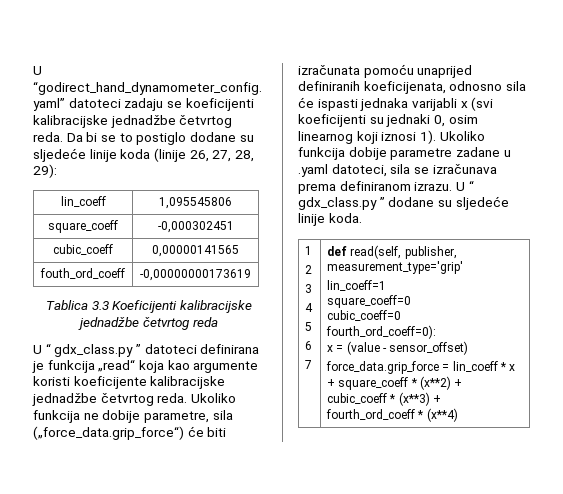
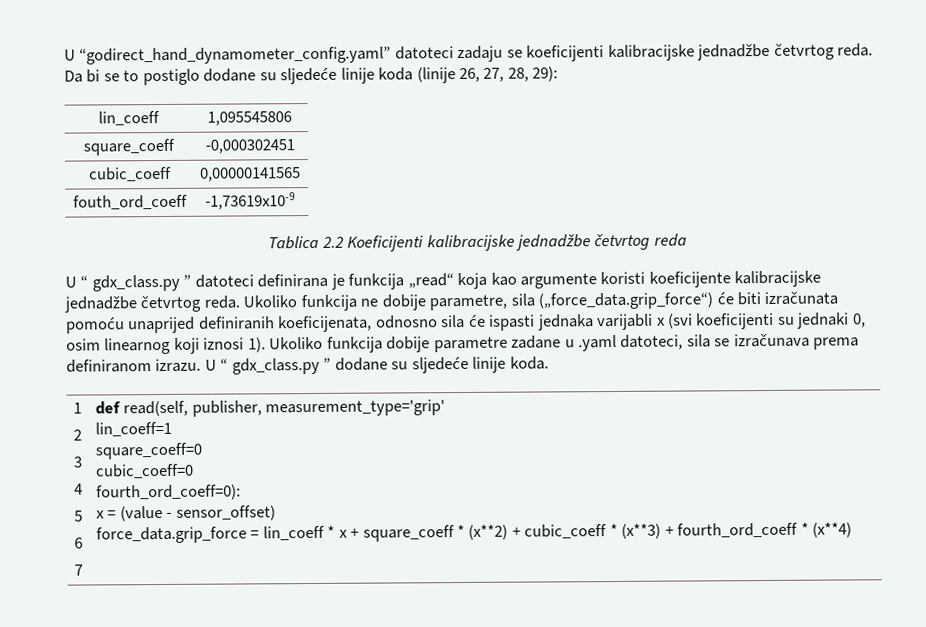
- fouth_ord_coeff | -0,00000000173619
+ fouth_ord_coeff | -1,73619x10-9
- Tablica 3.3 Koeficijenti kalibracijske jednadžbe četvrtog reda
+ Tablica 2.2 Koeficijenti kalibracijske jednadžbe četvrtog reda

